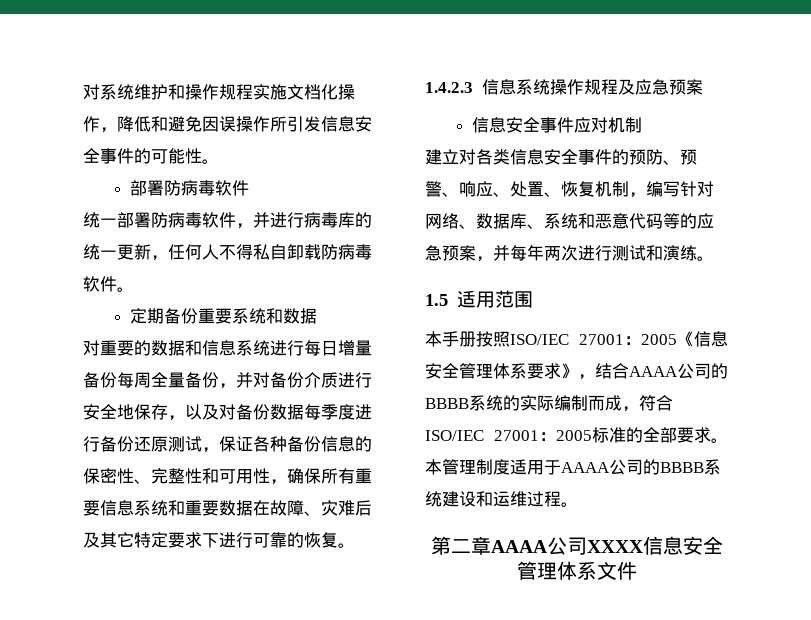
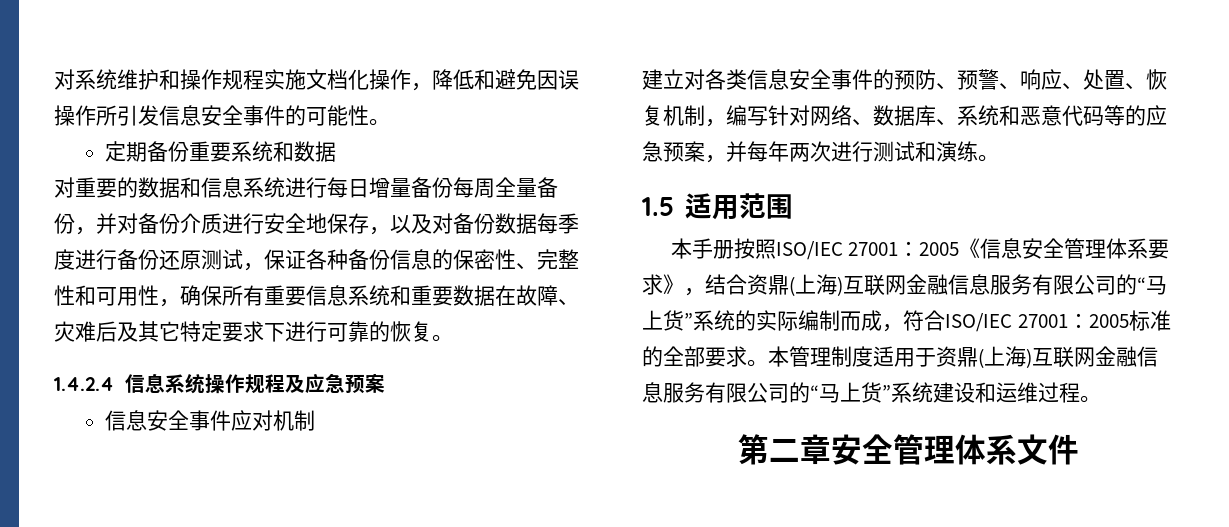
  对系统维护和操作规程实施文档化操作，降低和避免因误操作所引发信息安全事件的可能性。
- 部署防病毒软件
- 统一部署防病毒软件，并进行病毒库的统一更新，任何人不得私自卸载防病毒软件。
- 1.4.2.3信息系统操作规程及应急预案
+ 1.4.2.4信息系统操作规程及应急预案
- 本手册按照ISO/IEC 27001：2005《信息安全管理体系要求》，结合AAAA公司的BBBB系统的实际编制而成，符合ISO/IEC 27001：2005标准的全部要求。
+ 本手册按照ISO/IEC 27001：2005《信息安全管理体系要求》，结合资鼎(上海)互联网金融信息服务有限公司的“马上货”系统的实际编制而成，符合ISO/IEC 27001：2005标准的全部要求。
- 本管理制度适用于AAAA公司的BBBB系统建设和运维过程。
+ 本管理制度适用于资鼎(上海)互联网金融信息服务有限公司的“马上货”系统建设和运维过程。
- 第二章AAAA公司XXXX信息安全管理体系文件
+ 第二章安全管理体系文件

